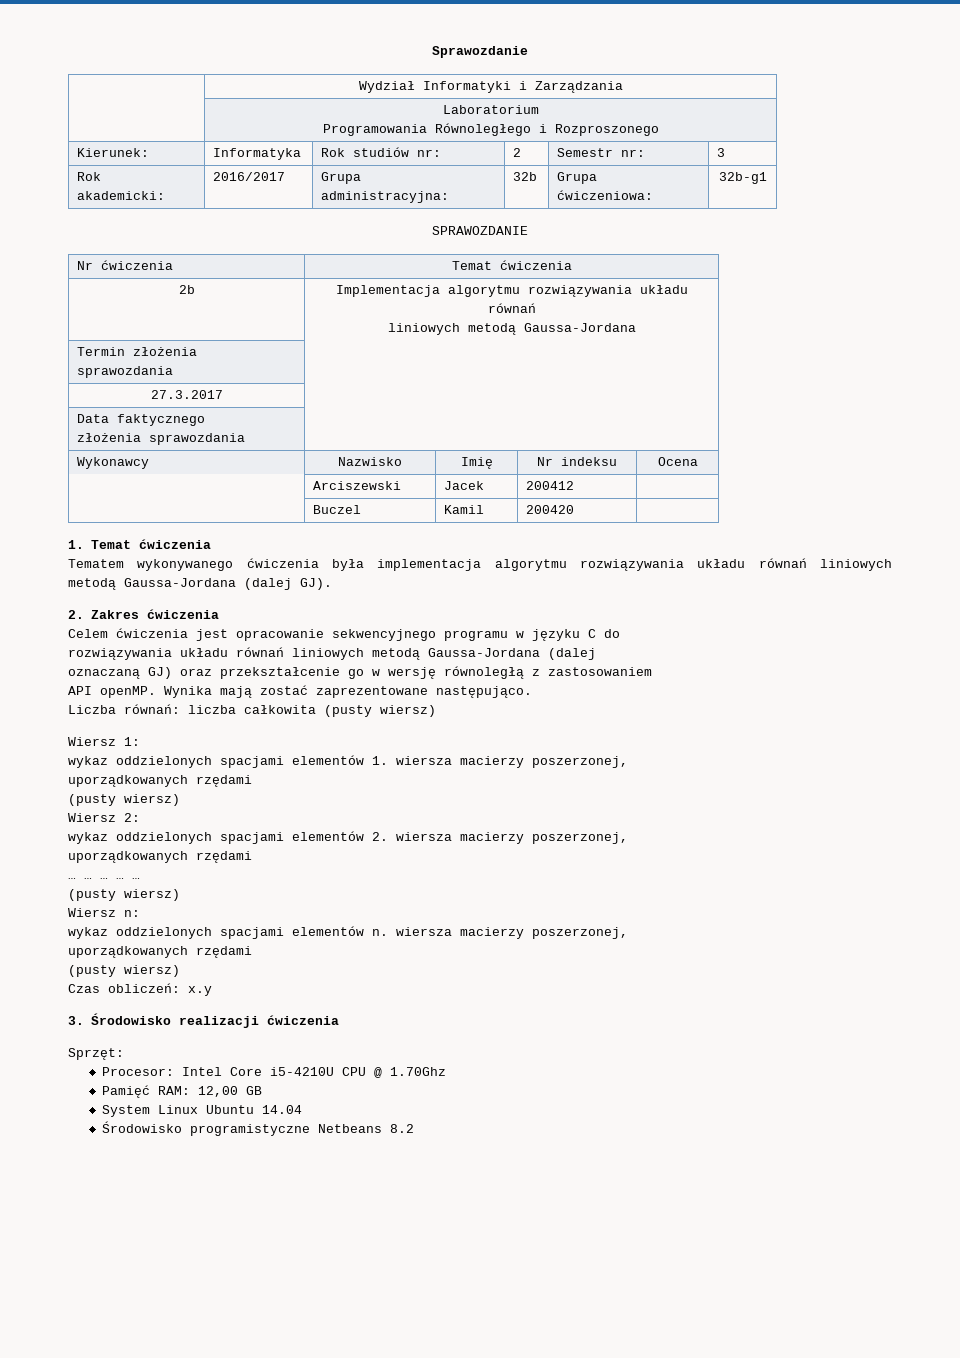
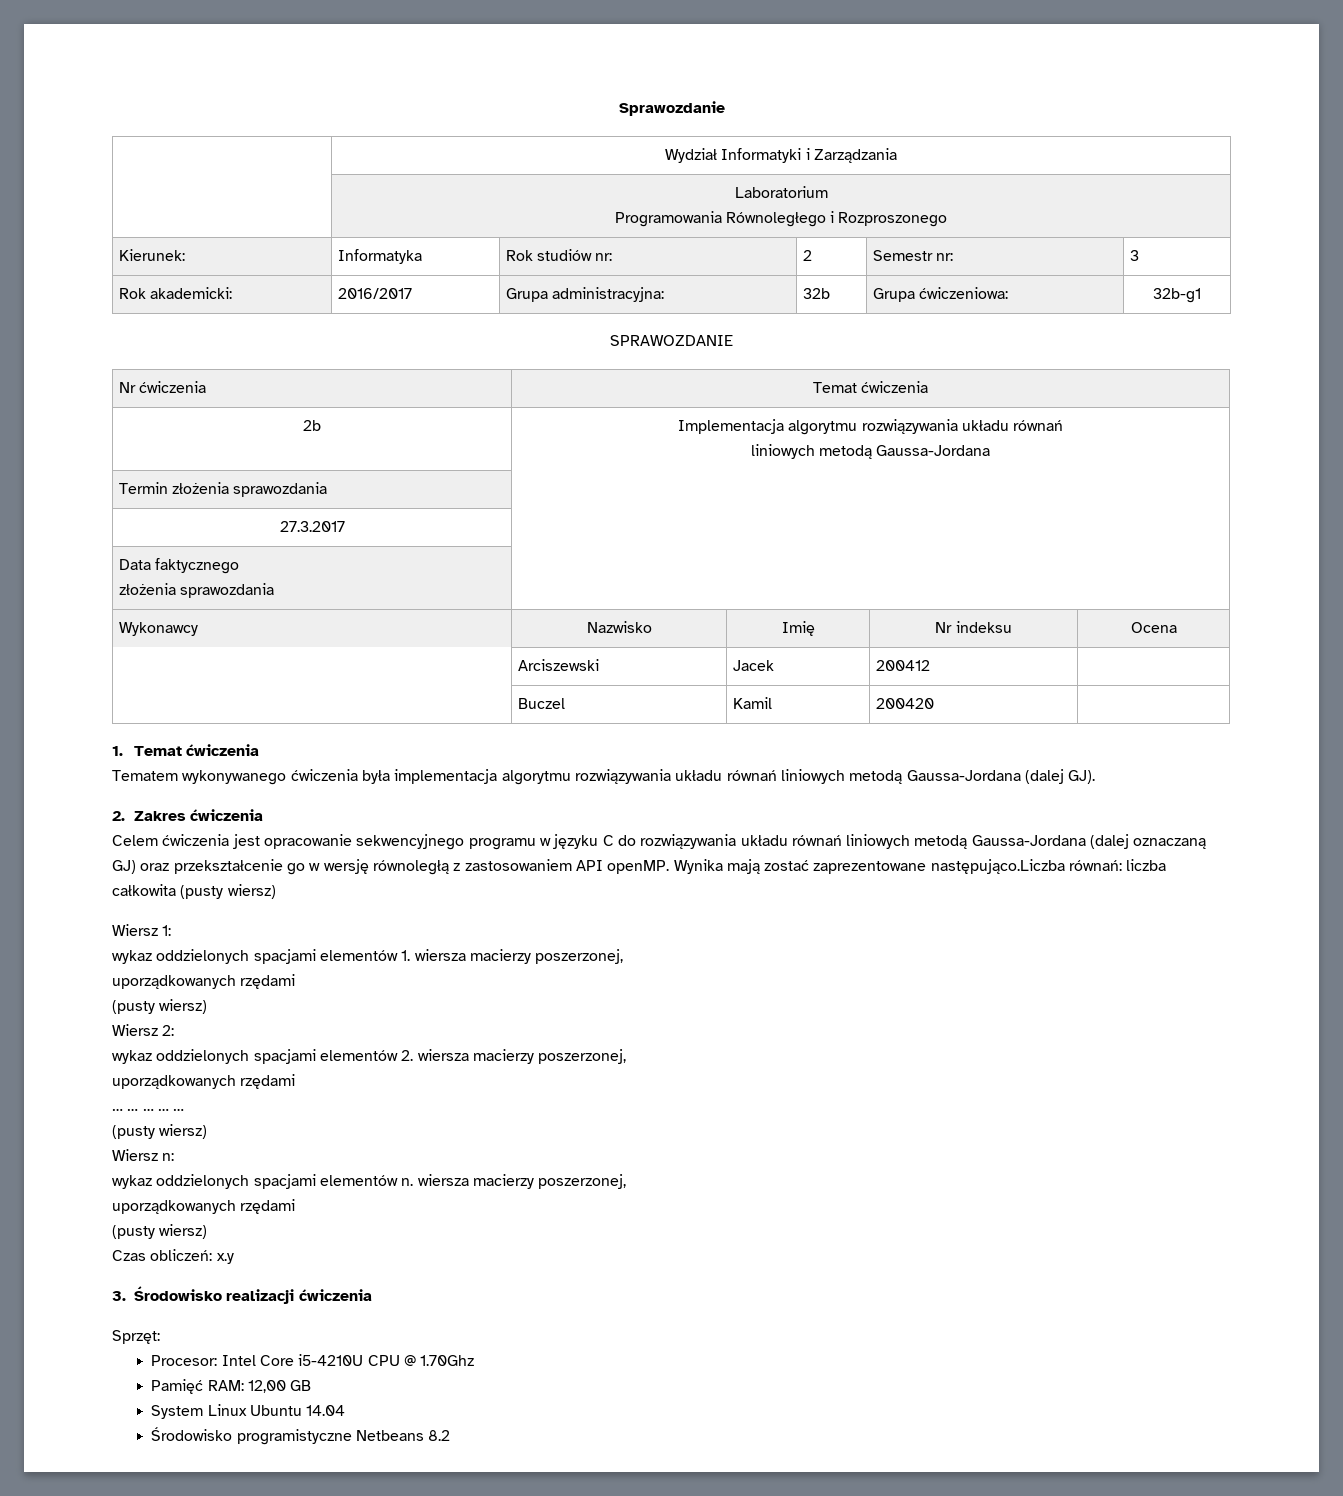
- Celem ćwiczenia jest opracowanie sekwencyjnego programu w języku C do
- rozwiązywania układu równań liniowych metodą Gaussa-Jordana (dalej
- oznaczaną GJ) oraz przekształcenie go w wersję równoległą z zastosowaniem
- API openMP.
+ Celem ćwiczenia jest opracowanie sekwencyjnego programu w języku C do rozwiązywania układu równań liniowych metodą Gaussa-Jordana (dalej oznaczaną GJ) oraz przekształcenie go w wersję równoległą z zastosowaniem API openMP.
- Wynika mają zostać zaprezentowane następująco.
- Liczba równań: liczba całkowita (pusty wiersz)
+ Wynika mają zostać zaprezentowane następująco.Liczba równań: liczba całkowita (pusty wiersz)

